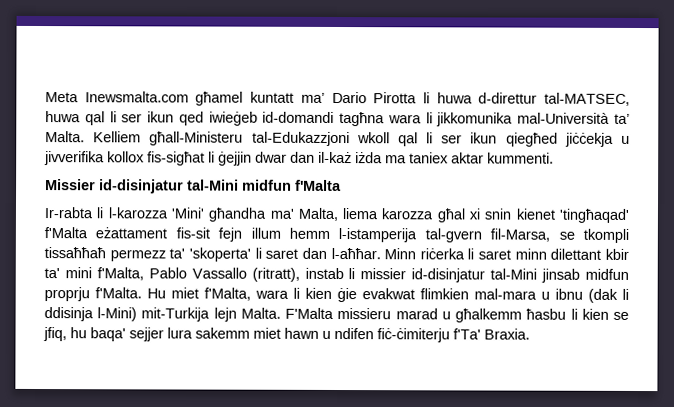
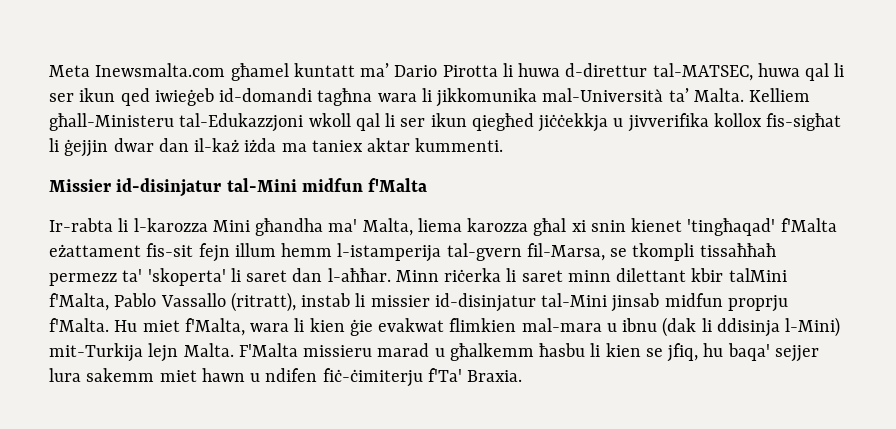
- Kelliem għall-Ministeru tal-Edukazzjoni wkoll qal li ser ikun qiegħed jiċċekja u jivverifika kollox fis-sigħat li ġejjin dwar dan il-każ iżda ma taniex aktar kummenti.
+ Kelliem għall-Ministeru tal-Edukazzjoni wkoll qal li ser ikun qiegħed jiċċekkja u jivverifika kollox fis-sigħat li ġejjin dwar dan il-każ iżda ma taniex aktar kummenti.
- Ir-rabta li l-karozza 'Mini' għandha ma' Malta, liema karozza għal xi snin kienet 'tingħaqad' f'Malta eżattament fis-sit fejn illum hemm l-istamperija tal-gvern fil-Marsa, se tkompli tissaħħaħ permezz ta' 'skoperta' li saret dan l-aħħar.
+ Ir-rabta li l-karozza Mini għandha ma' Malta, liema karozza għal xi snin kienet 'tingħaqad' f'Malta eżattament fis-sit fejn illum hemm l-istamperija tal-gvern fil-Marsa, se tkompli tissaħħaħ permezz ta' 'skoperta' li saret dan l-aħħar.
- Minn riċerka li saret minn dilettant kbir ta' mini f'Malta, Pablo Vassallo (ritratt), instab li missier id-disinjatur tal-Mini jinsab midfun proprju f'Malta.
+ Minn riċerka li saret minn dilettant kbir talMini f'Malta, Pablo Vassallo (ritratt), instab li missier id-disinjatur tal-Mini jinsab midfun proprju f'Malta.

